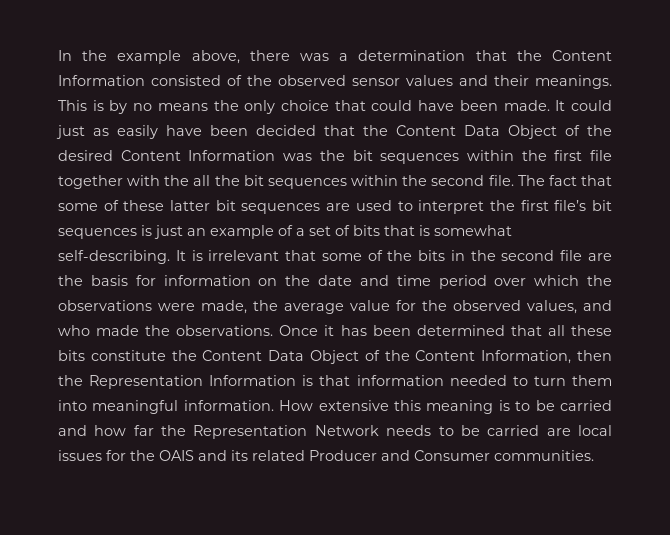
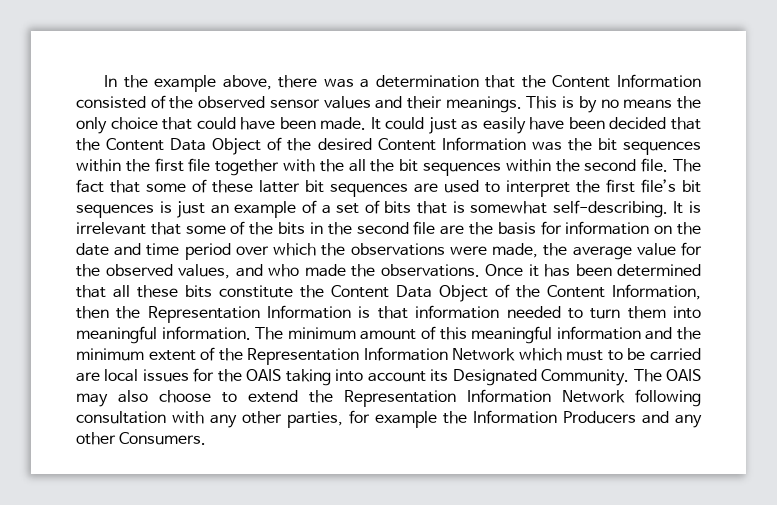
- How extensive this meaning is to be carried and how far the Representation Network needs to be carried are local issues for the OAIS and its related Producer and Consumer communities.
+ The minimum amount of this meaningful information and the minimum extent of the Representation Information Network which must to be carried are local issues for the OAIS taking into account its Designated Community. The OAIS may also choose to extend the Representation Information Network following consultation with any other parties, for example the Information Producers and any other Consumers.

